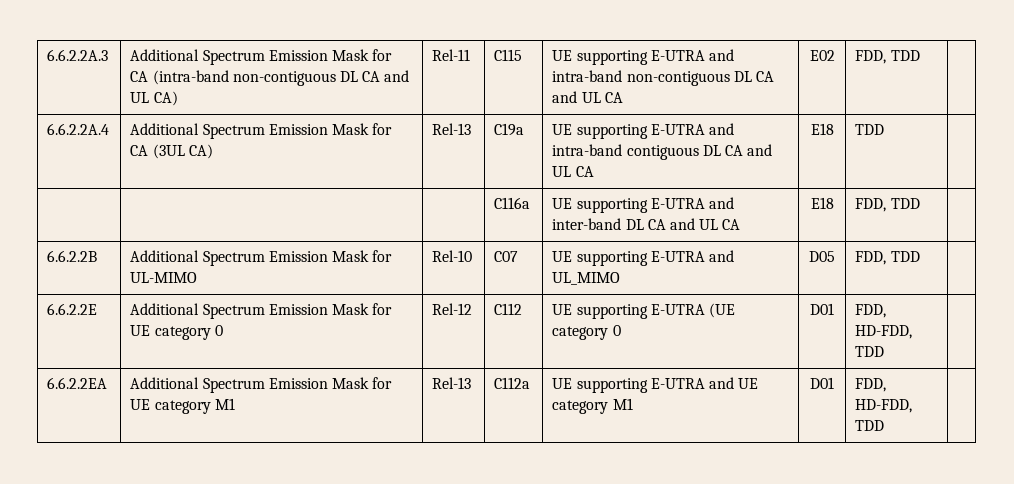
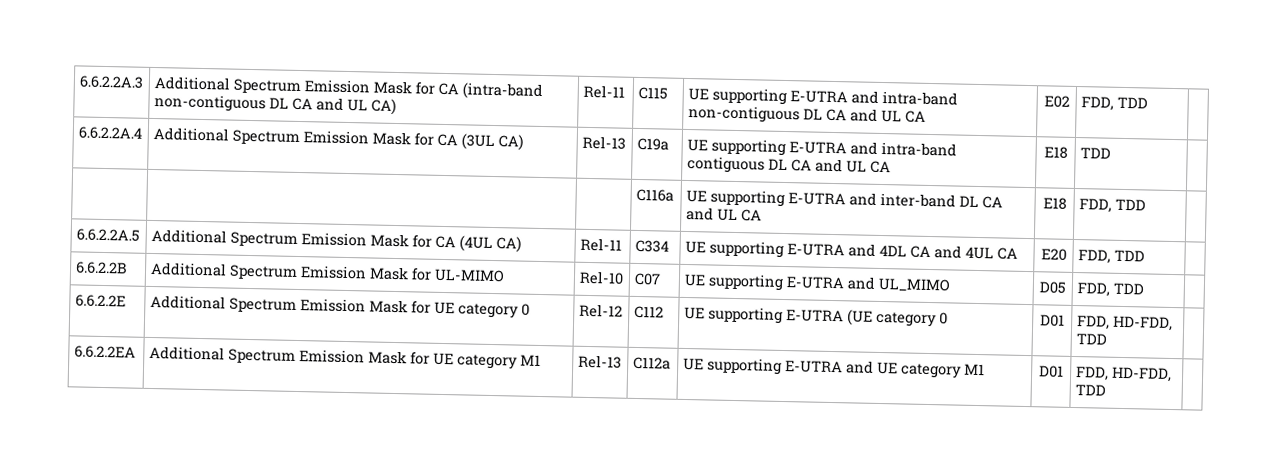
+ 6.6.2.2A.5 | Additional Spectrum Emission Mask for CA (4UL CA) | Rel-11 | C334 | UE supporting E-UTRA and 4DL CA and 4UL CA | E20 | FDD, TDD |

